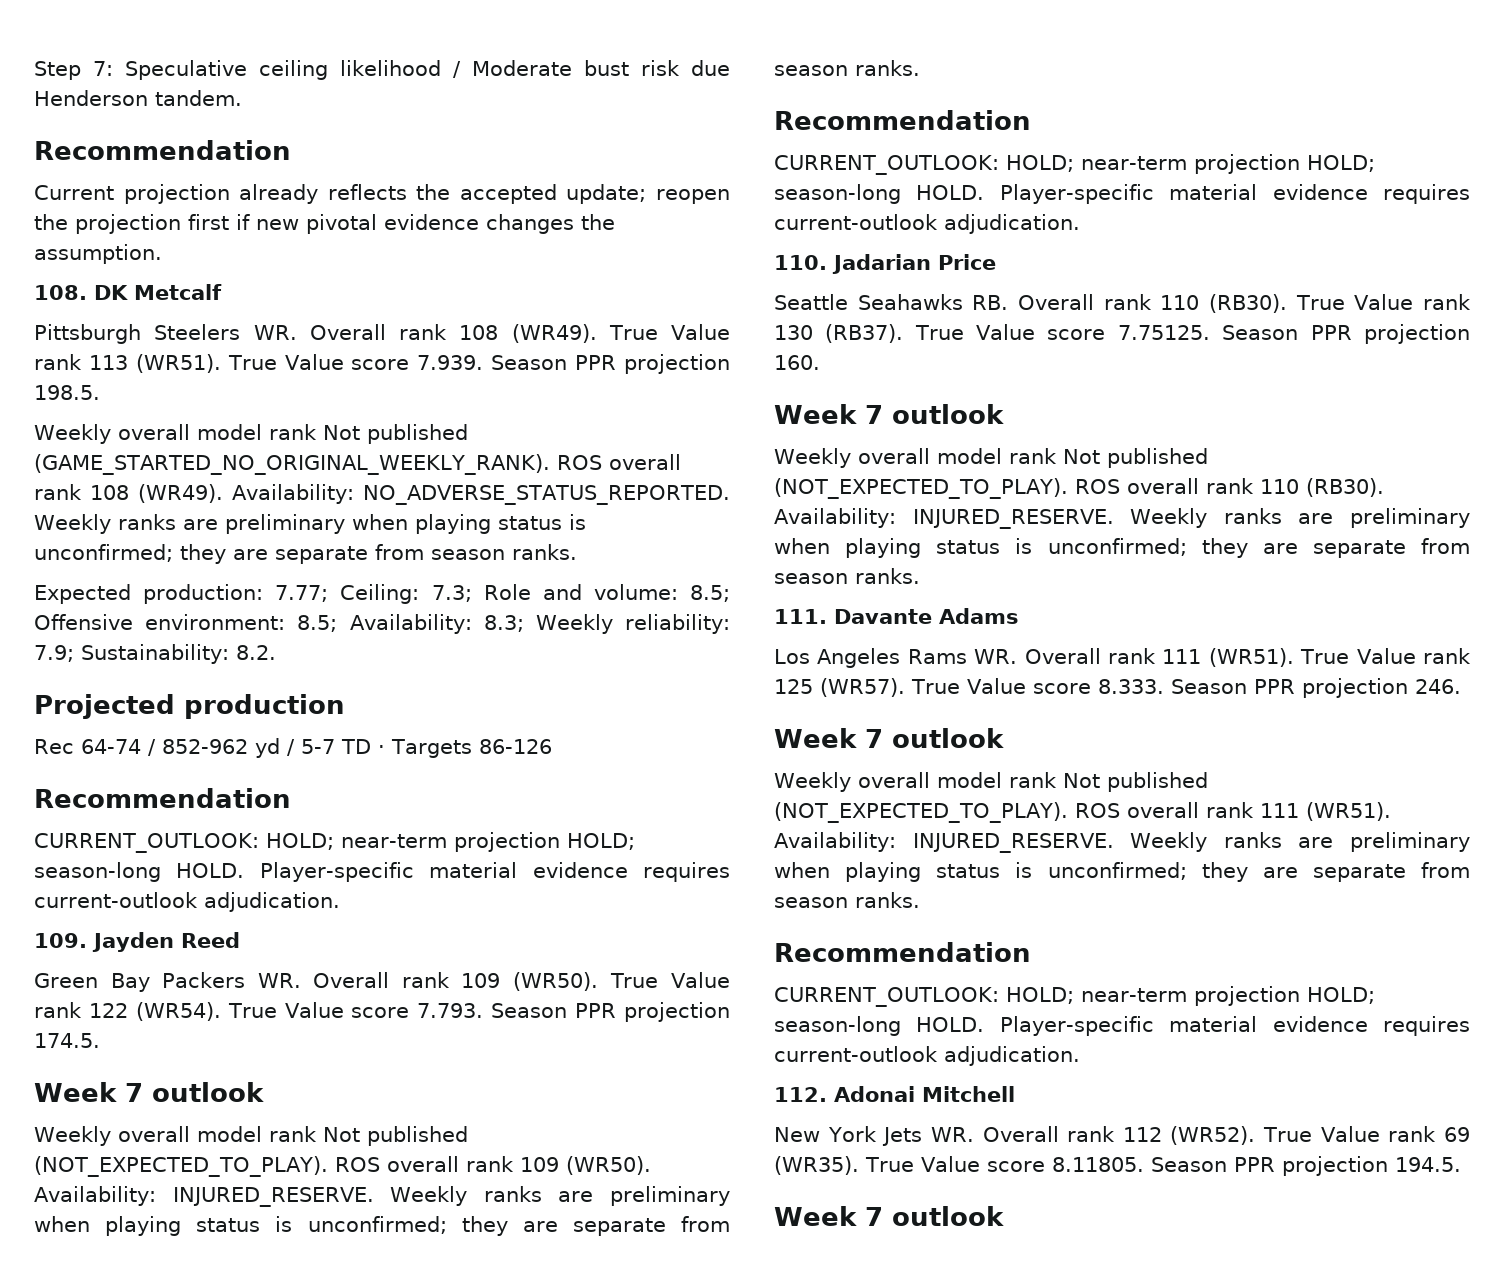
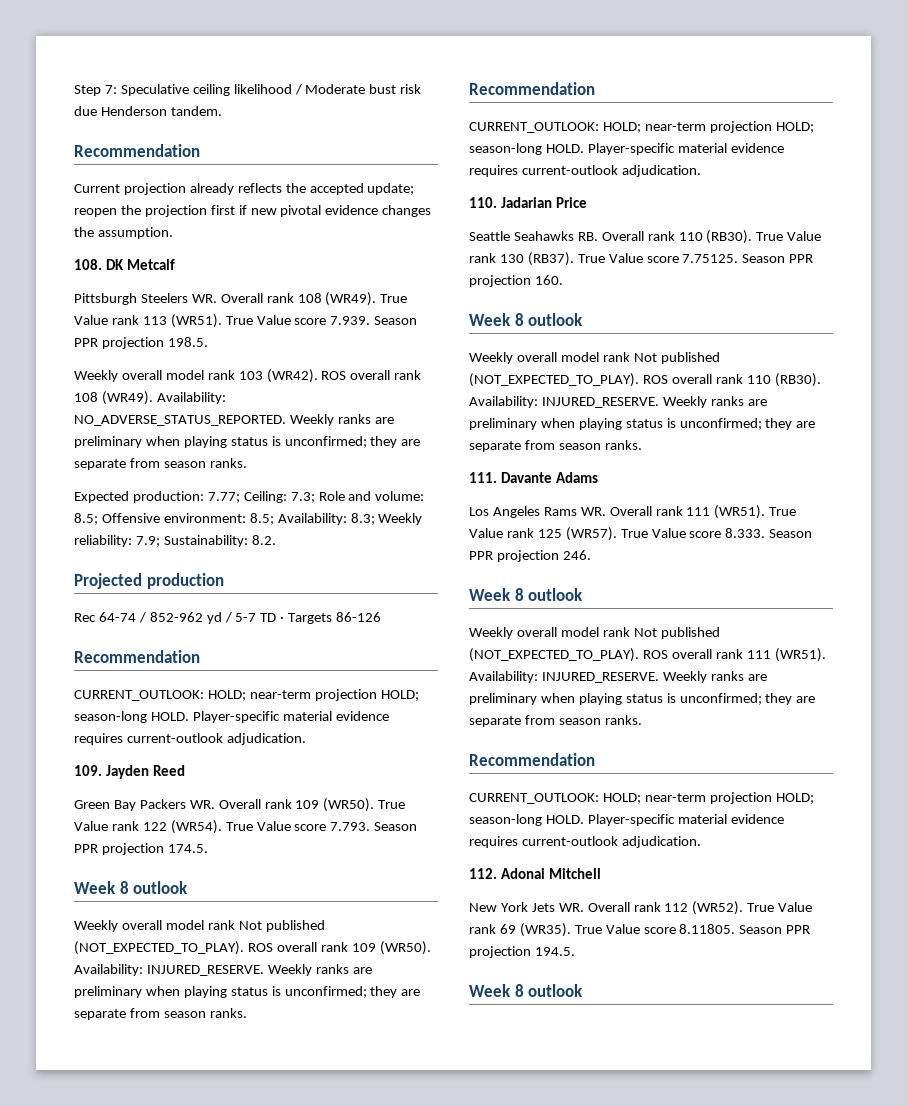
- Weekly overall model rank Not published (GAME_STARTED_NO_ORIGINAL_WEEKLY_RANK).
+ Weekly overall model rank 103 (WR42).
  True Value score 7.793. Season PPR projection 174.5.
- Week 7 outlook
+ Week 8 outlook
  True Value score 7.75125. Season PPR projection 160.
- Week 7 outlook
+ Week 8 outlook
  True Value score 8.333. Season PPR projection 246.
- Week 7 outlook
+ Week 8 outlook
  True Value score 8.11805. Season PPR projection 194.5.
- Week 7 outlook
+ Week 8 outlook

